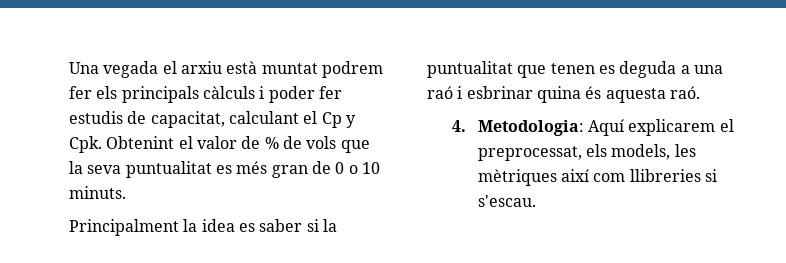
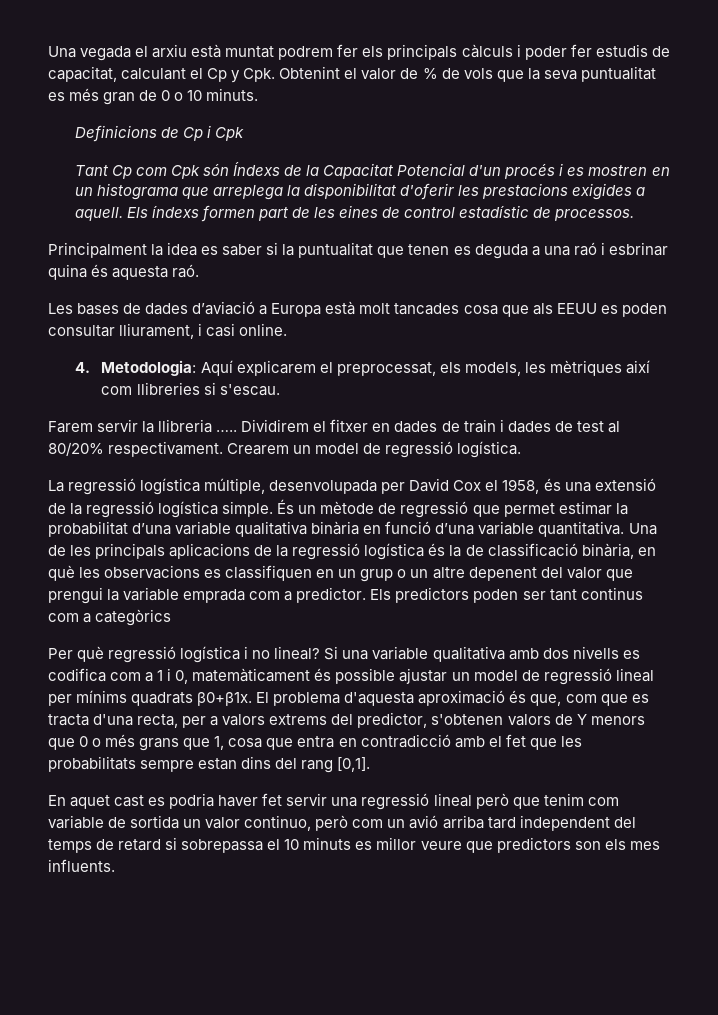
+ Definicions de Cp i Cpk
+ Tant Cp com Cpk són Índexs de la Capacitat Potencial d'un procés i es mostren en un histograma que arreplega la disponibilitat d'oferir les prestacions exigides a aquell. Els índexs formen part de les eines de control estadístic de processos.
+ Les bases de dades d’aviació a Europa està molt tancades cosa que als EEUU es poden consultar lliurament, i casi online.
+ Farem servir la llibreria ….. Dividirem el fitxer en dades de train i dades de test al 80/20% respectivament. Crearem un model de regressió logística.
+ La regressió logística múltiple, desenvolupada per David Cox el 1958, és una extensió de la regressió logística simple. És un mètode de regressió que permet estimar la probabilitat d’una variable qualitativa binària en funció d’una variable quantitativa. Una de les principals aplicacions de la regressió logística és la de classificació binària, en què les observacions es classifiquen en un grup o un altre depenent del valor que prengui la variable emprada com a predictor. Els predictors poden ser tant continus com a categòrics
+ Per què regressió logística i no lineal? Si una variable qualitativa amb dos nivells es codifica com a 1 i 0, matemàticament és possible ajustar un model de regressió lineal per mínims quadrats β0+β1x. El problema d'aquesta aproximació és que, com que es tracta d'una recta, per a valors extrems del predictor, s'obtenen valors de Y menors que 0 o més grans que 1, cosa que entra en contradicció amb el fet que les probabilitats sempre estan dins del rang [0,1].
+ En aquet cast es podria haver fet servir una regressió lineal però que tenim com variable de sortida un valor continuo, però com un avió arriba tard independent del temps de retard si sobrepassa el 10 minuts es millor veure que predictors son els mes influents.

